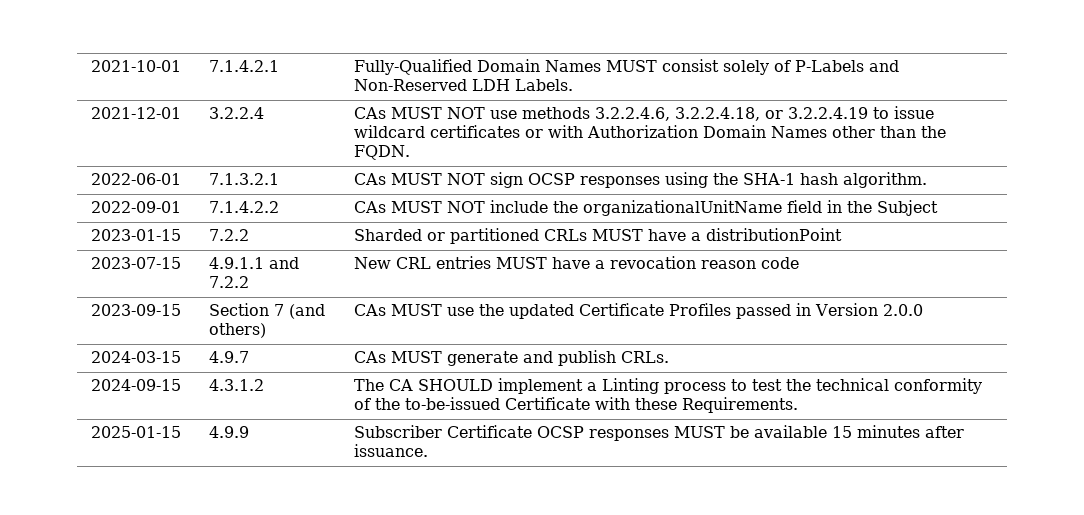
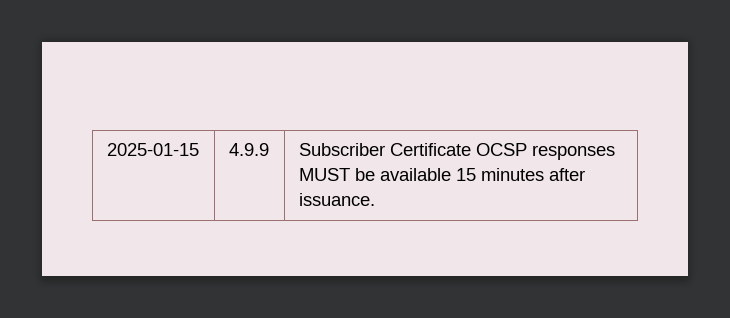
- 2021-10-01 | 7.1.4.2.1 | Fully-Qualified Domain Names MUST consist solely of P-Labels and Non-Reserved LDH Labels.
- 2021-12-01 | 3.2.2.4 | CAs MUST NOT use methods 3.2.2.4.6, 3.2.2.4.18, or 3.2.2.4.19 to issue wildcard certificates or with Authorization Domain Names other than the FQDN.
- 2022-06-01 | 7.1.3.2.1 | CAs MUST NOT sign OCSP responses using the SHA-1 hash algorithm.
- 2022-09-01 | 7.1.4.2.2 | CAs MUST NOT include the organizationalUnitName field in the Subject
- 2023-01-15 | 7.2.2 | Sharded or partitioned CRLs MUST have a distributionPoint
- 2023-07-15 | 4.9.1.1 and 7.2.2 | New CRL entries MUST have a revocation reason code
- 2023-09-15 | Section 7 (and others) | CAs MUST use the updated Certificate Profiles passed in Version 2.0.0
- 2024-03-15 | 4.9.7 | CAs MUST generate and publish CRLs.
- 2024-09-15 | 4.3.1.2 | The CA SHOULD implement a Linting process to test the technical conformity of the to-be-issued Certificate with these Requirements.

